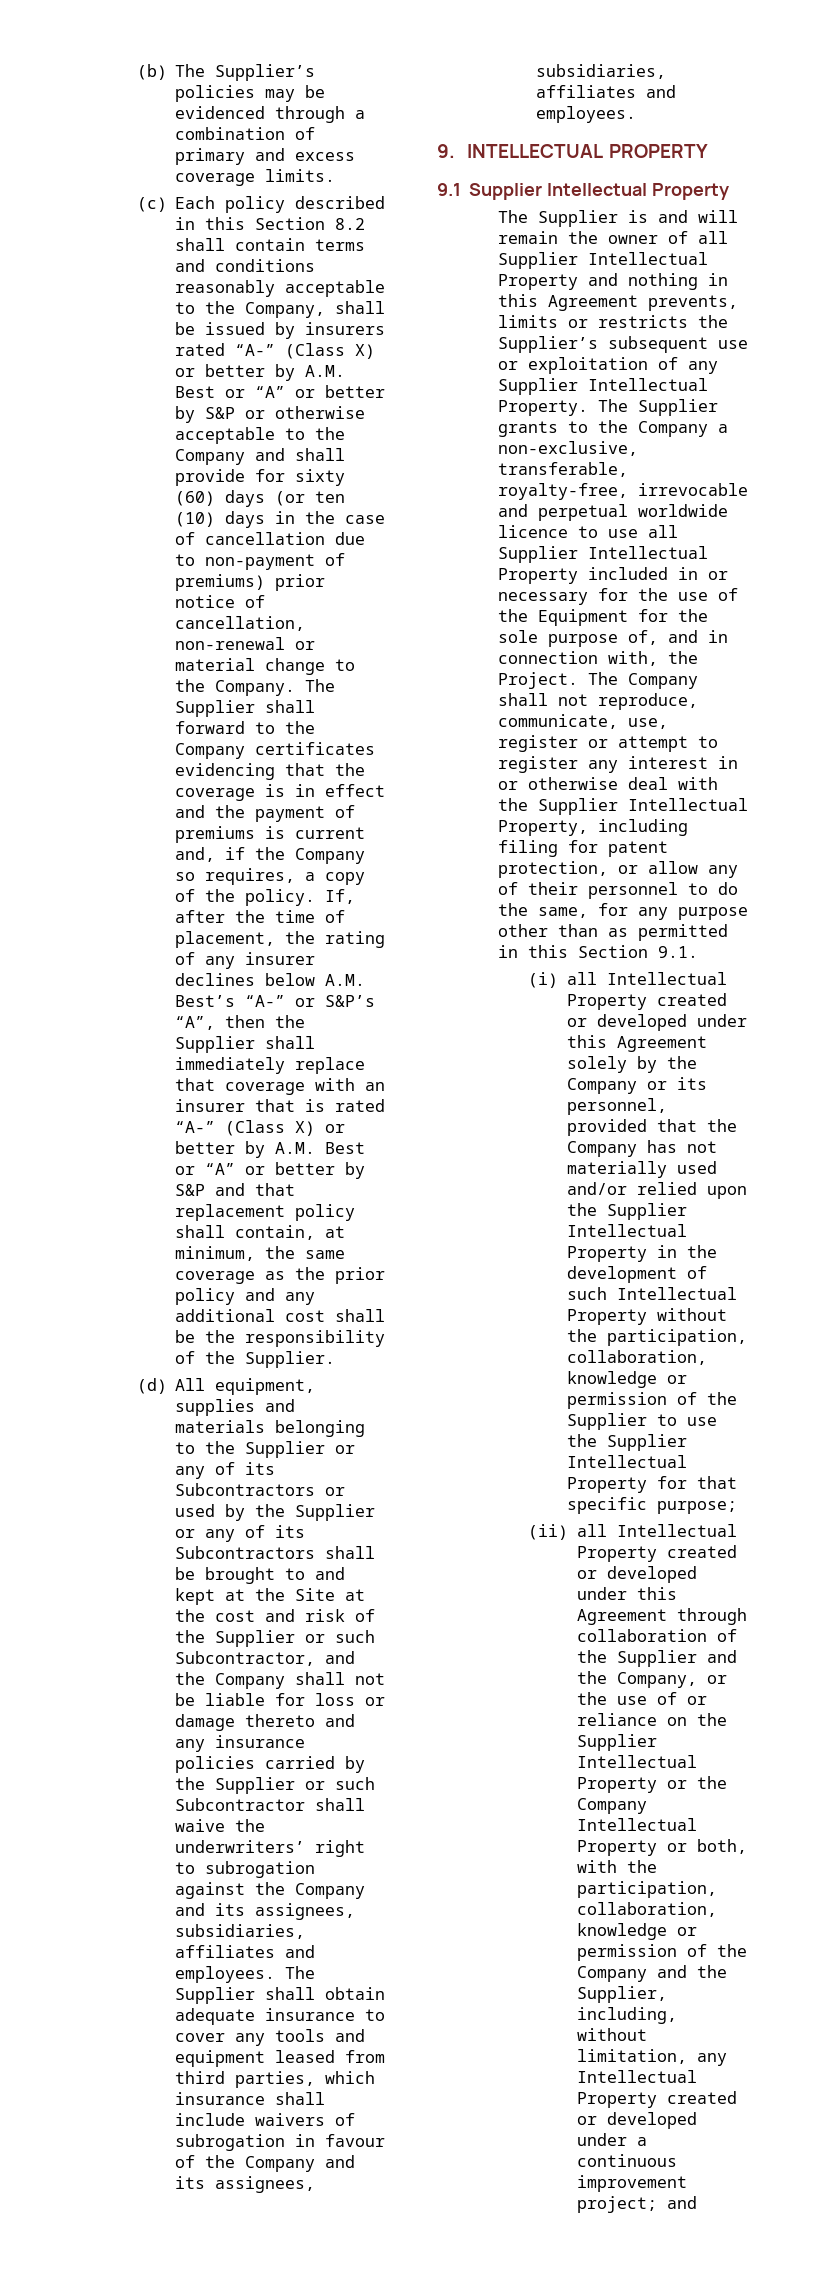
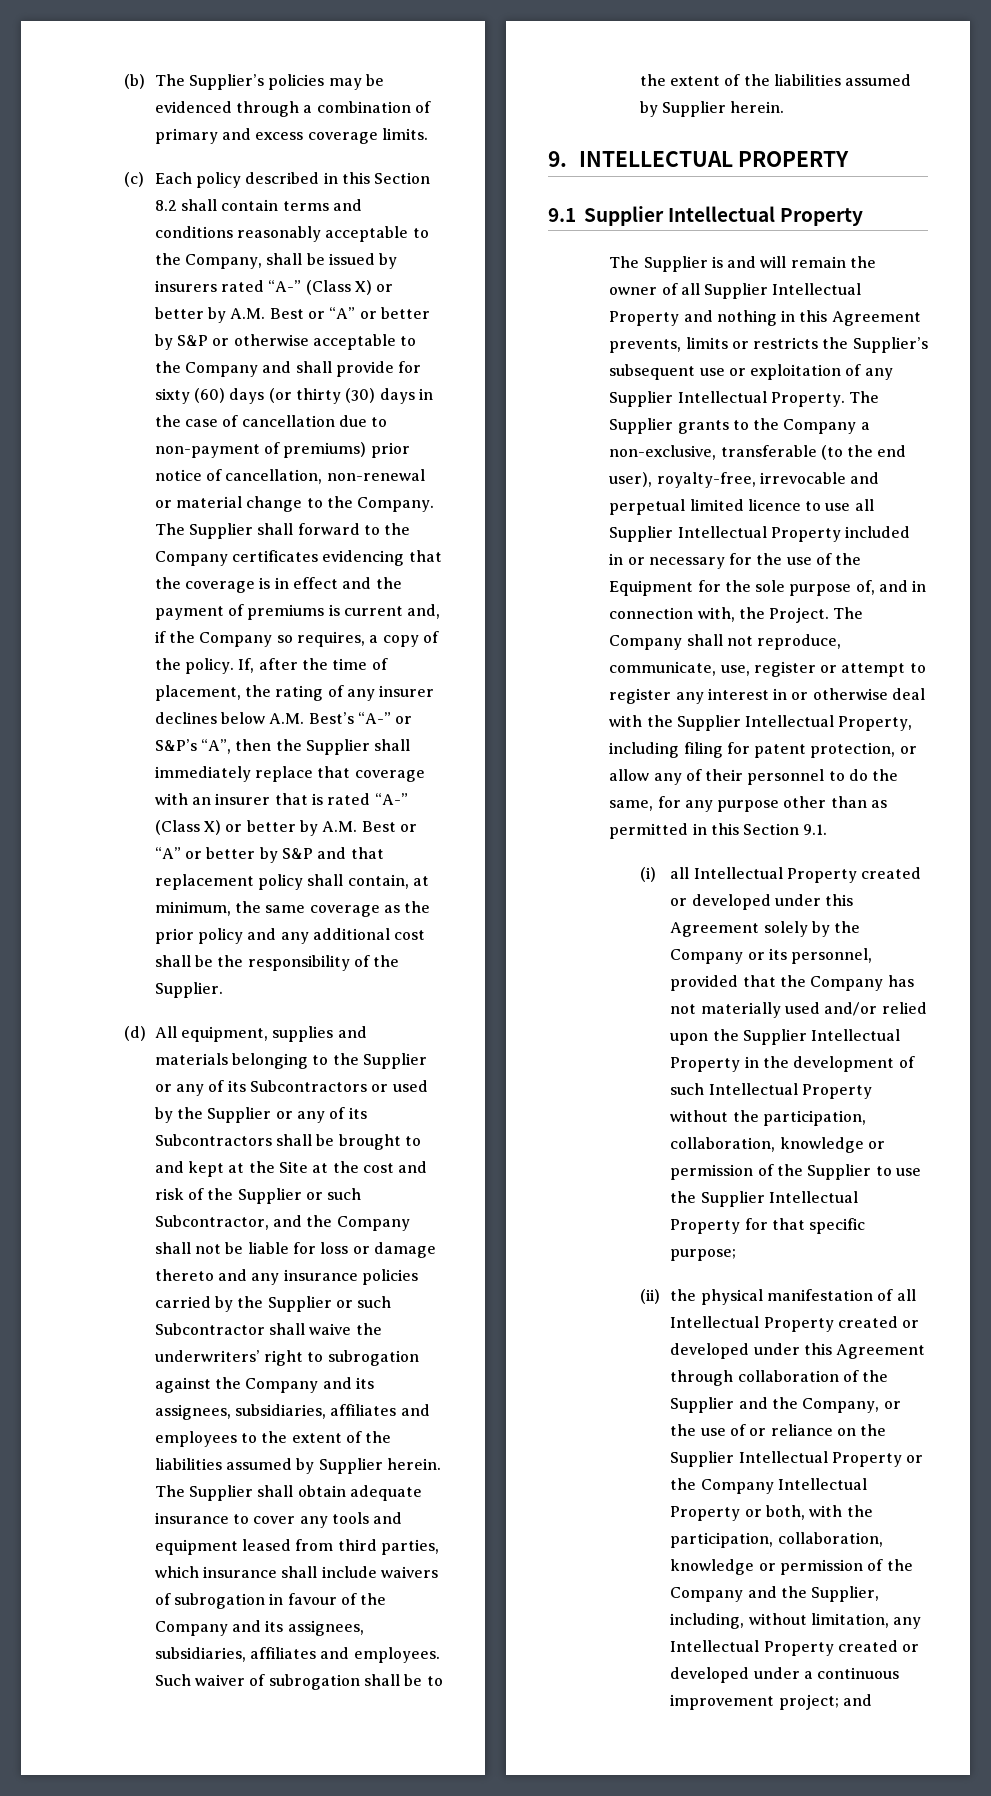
- (c) Each policy described in this Section 8.2 shall contain terms and conditions reasonably acceptable to the Company, shall be issued by insurers rated “A-” (Class X) or better by A.M. Best or “A” or better by S&P or otherwise acceptable to the Company and shall provide for sixty (60) days (or ten (10) days in the case of cancellation due to non-payment of premiums) prior notice of cancellation, non-renewal or material change to the Company.
+ (c) Each policy described in this Section 8.2 shall contain terms and conditions reasonably acceptable to the Company, shall be issued by insurers rated “A-” (Class X) or better by A.M. Best or “A” or better by S&P or otherwise acceptable to the Company and shall provide for sixty (60) days (or thirty (30) days in the case of cancellation due to non-payment of premiums) prior notice of cancellation, non-renewal or material change to the Company.
- (d) All equipment, supplies and materials belonging to the Supplier or any of its Subcontractors or used by the Supplier or any of its Subcontractors shall be brought to and kept at the Site at the cost and risk of the Supplier or such Subcontractor, and the Company shall not be liable for loss or damage thereto and any insurance policies carried by the Supplier or such Subcontractor shall waive the underwriters’ right to subrogation against the Company and its assignees, subsidiaries, affiliates and employees.
+ (d) All equipment, supplies and materials belonging to the Supplier or any of its Subcontractors or used by the Supplier or any of its Subcontractors shall be brought to and kept at the Site at the cost and risk of the Supplier or such Subcontractor, and the Company shall not be liable for loss or damage thereto and any insurance policies carried by the Supplier or such Subcontractor shall waive the underwriters’ right to subrogation against the Company and its assignees, subsidiaries, affiliates and employees to the extent of the liabilities assumed by Supplier herein.
+ Such waiver of subrogation shall be to the extent of the liabilities assumed by Supplier herein.
- The Supplier grants to the Company a non-exclusive, transferable, royalty-free, irrevocable and perpetual worldwide licence to use all Supplier Intellectual Property included in or necessary for the use of the Equipment for the sole purpose of, and in connection with, the Project.
+ The Supplier grants to the Company a non-exclusive, transferable (to the end user), royalty-free, irrevocable and perpetual limited licence to use all Supplier Intellectual Property included in or necessary for the use of the Equipment for the sole purpose of, and in connection with, the Project.
- (ii) all Intellectual Property created or developed under this Agreement through collaboration of the Supplier and the Company, or the use of or reliance on the Supplier Intellectual Property or the Company Intellectual Property or both, with the participation, collaboration, knowledge or permission of the Company and the Supplier, including, without limitation, any Intellectual Property created or developed under a continuous improvement project;
+ (ii) the physical manifestation of all Intellectual Property created or developed under this Agreement through collaboration of the Supplier and the Company, or the use of or reliance on the Supplier Intellectual Property or the Company Intellectual Property or both, with the participation, collaboration, knowledge or permission of the Company and the Supplier, including, without limitation, any Intellectual Property created or developed under a continuous improvement project;

